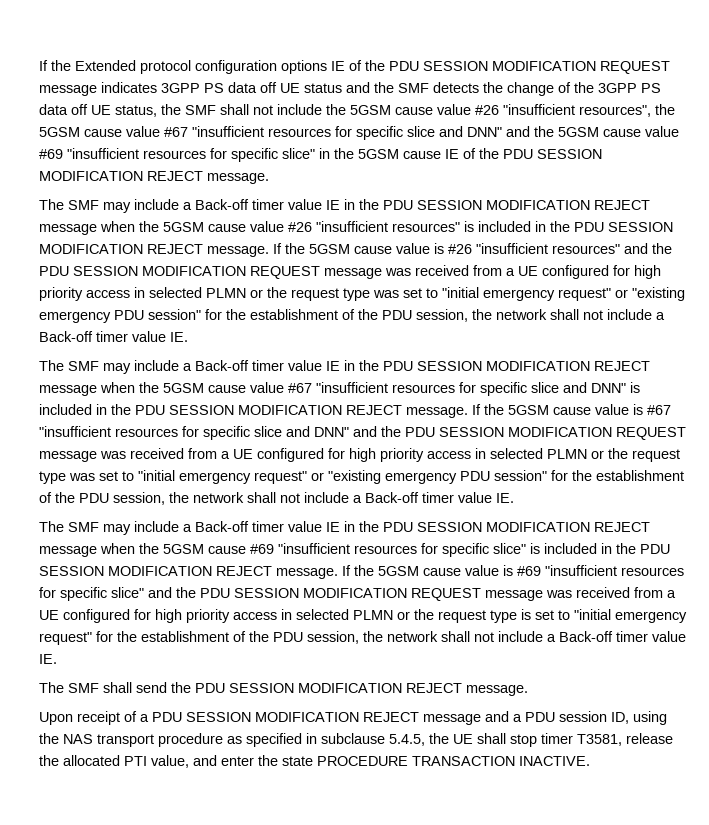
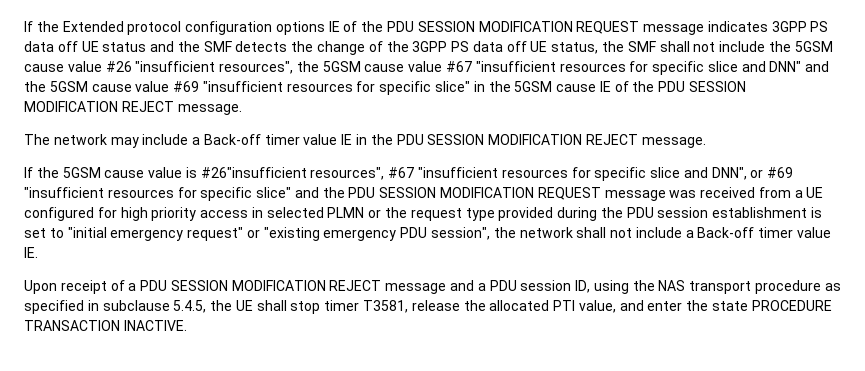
- The SMF may include a Back-off timer value IE in the PDU SESSION MODIFICATION REJECT message when the 5GSM cause value #26 "insufficient resources" is included in the PDU SESSION MODIFICATION REJECT message. If the 5GSM cause value is #26 "insufficient resources" and the PDU SESSION MODIFICATION REQUEST message was received from a UE configured for high priority access in selected PLMN or the request type was set to "initial emergency request" or "existing emergency PDU session" for the establishment of the PDU session, the network shall not include a Back-off timer value IE.
- The SMF may include a Back-off timer value IE in the PDU SESSION MODIFICATION REJECT message when the 5GSM cause value #67 "insufficient resources for specific slice and DNN" is included in the PDU SESSION MODIFICATION REJECT message. If the 5GSM cause value is #67 "insufficient resources for specific slice and DNN" and the PDU SESSION MODIFICATION REQUEST message was received from a UE configured for high priority access in selected PLMN or the request type was set to "initial emergency request" or "existing emergency PDU session" for the establishment of the PDU session, the network shall not include a Back-off timer value IE.
- The SMF may include a Back-off timer value IE in the PDU SESSION MODIFICATION REJECT message when the 5GSM cause #69 "insufficient resources for specific slice" is included in the PDU SESSION MODIFICATION REJECT message. If the 5GSM cause value is #69 "insufficient resources for specific slice" and the PDU SESSION MODIFICATION REQUEST message was received from a UE configured for high priority access in selected PLMN or the request type is set to "initial emergency request" for the establishment of the PDU session, the network shall not include a Back-off timer value IE.
+ The network may include a Back-off timer value IE in the PDU SESSION MODIFICATION REJECT message.
+ If the 5GSM cause value is #26"insufficient resources", #67 "insufficient resources for specific slice and DNN", or #69 "insufficient resources for specific slice" and the PDU SESSION MODIFICATION REQUEST message was received from a UE configured for high priority access in selected PLMN or the request type provided during the PDU session establishment is set to "initial emergency request" or "existing emergency PDU session", the network shall not include a Back-off timer value IE.
- The SMF shall send the PDU SESSION MODIFICATION REJECT message.

